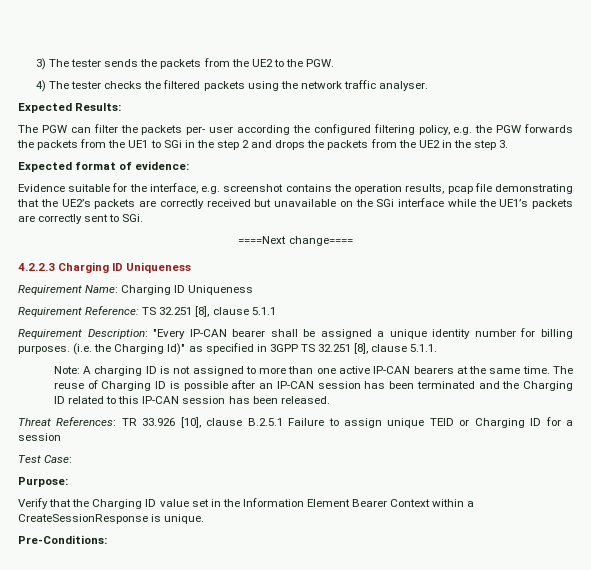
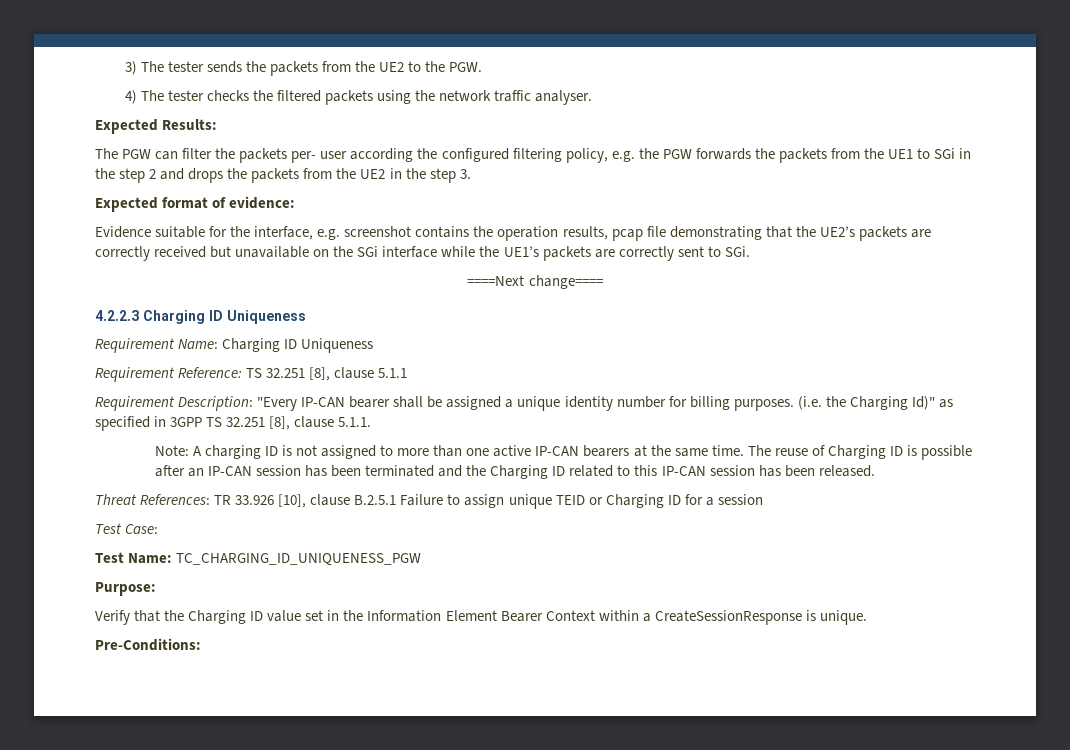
+ Test Name: TC_CHARGING_ID_UNIQUENESS_PGW

